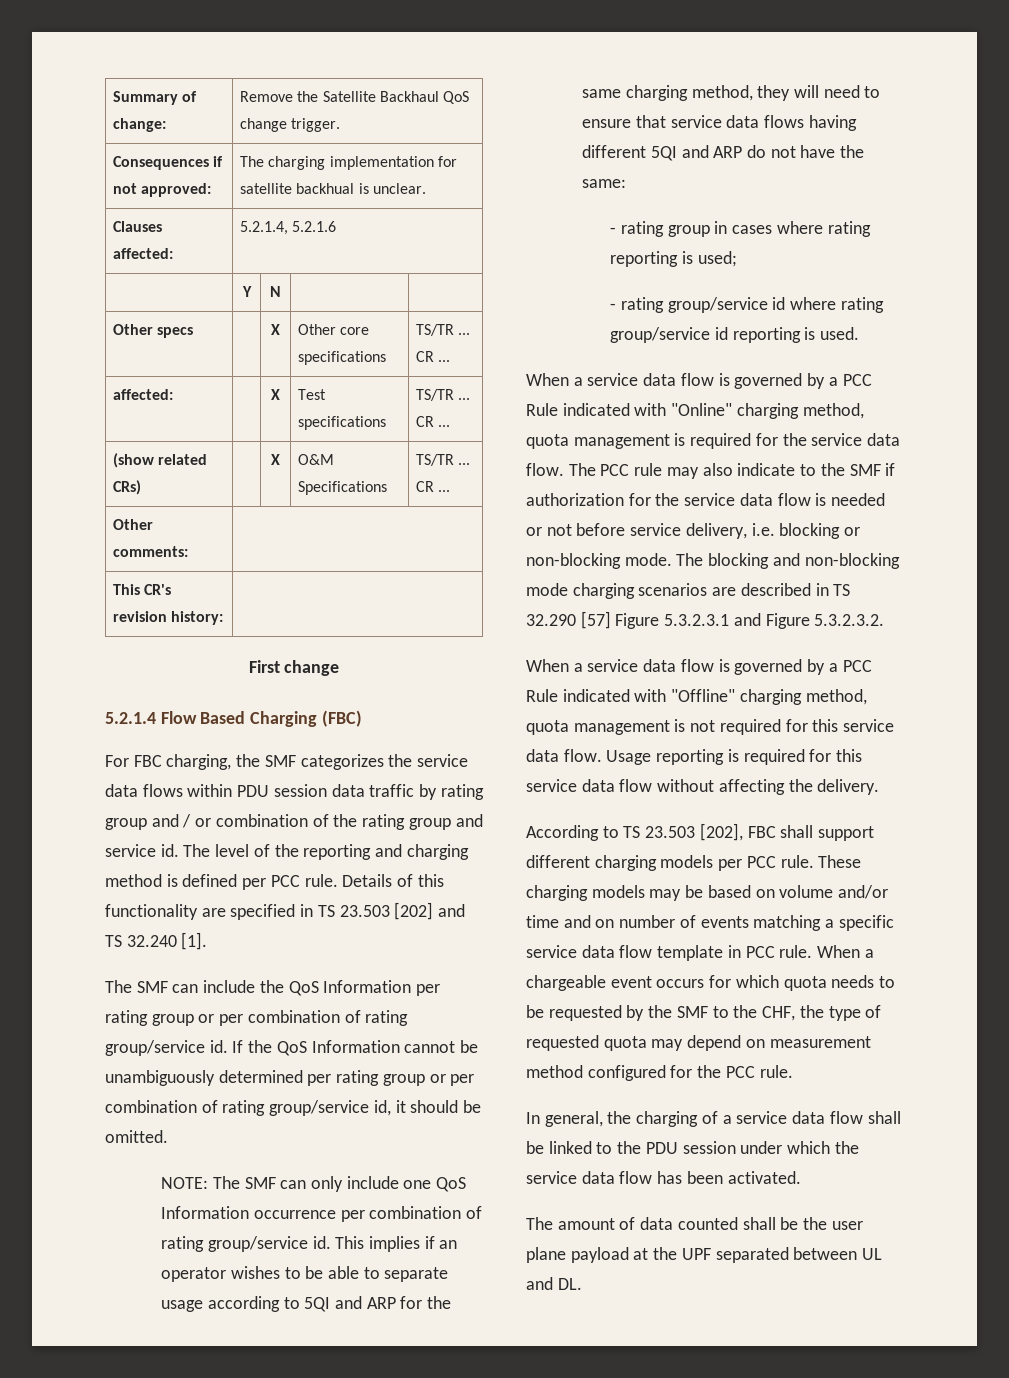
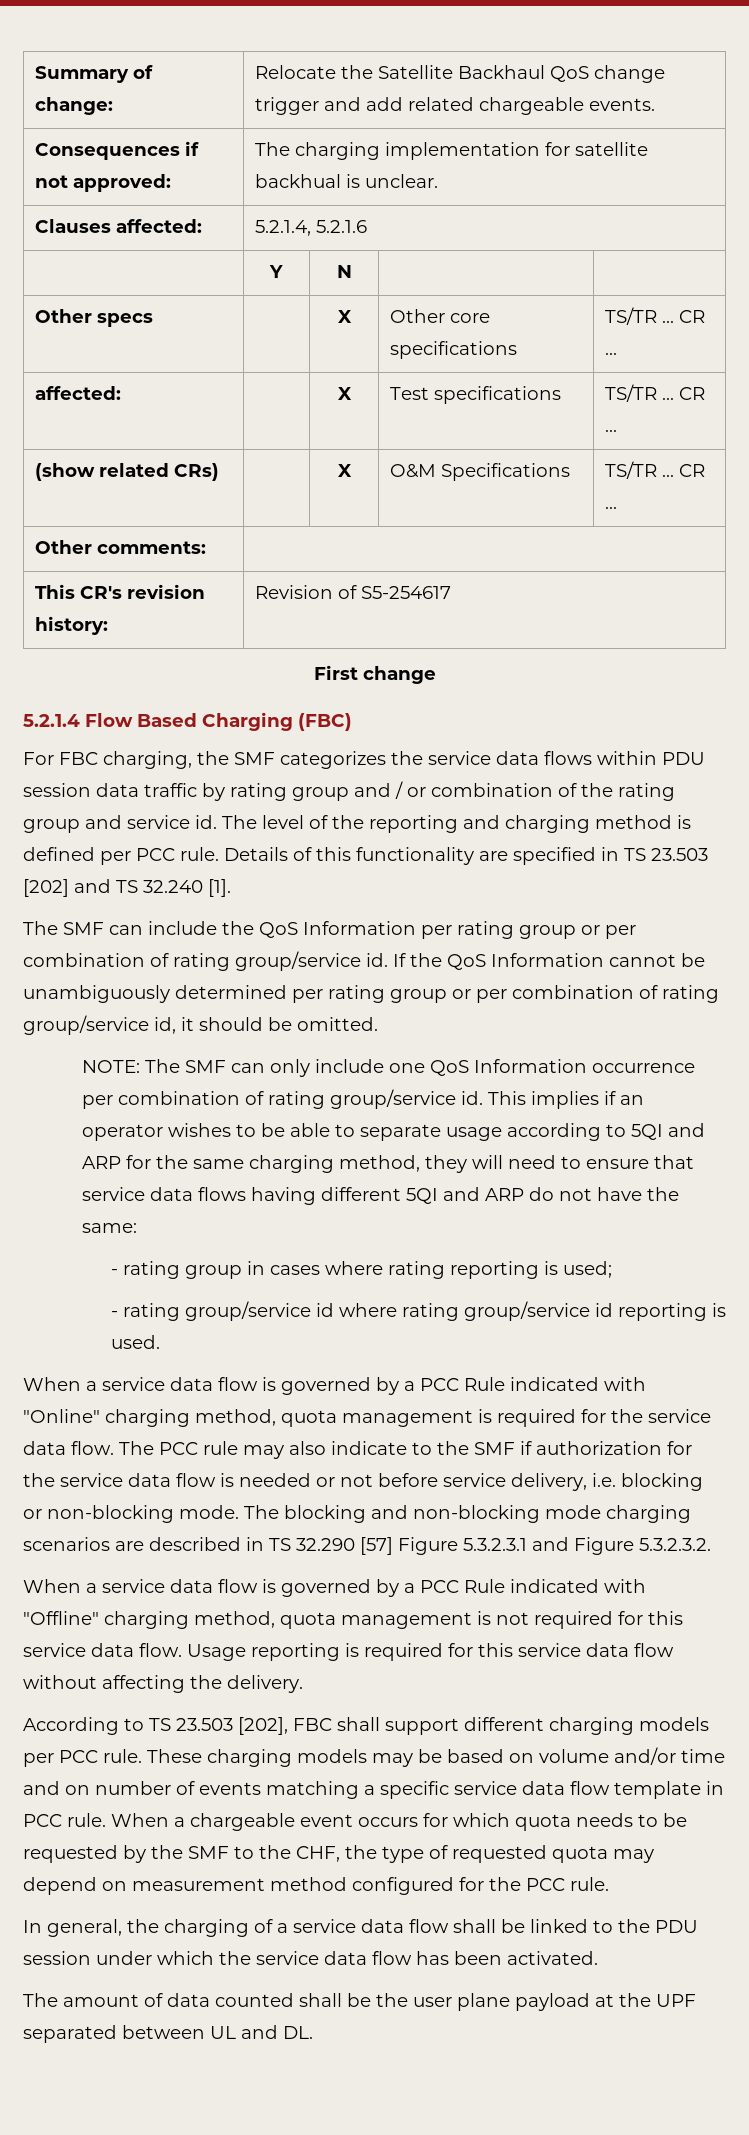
- Summary of change: | Remove the Satellite Backhaul QoS change trigger.
+ Summary of change: | Relocate the Satellite Backhaul QoS change trigger and add related chargeable events.
- This CR's revision history: |
+ This CR's revision history: | Revision of S5-254617

